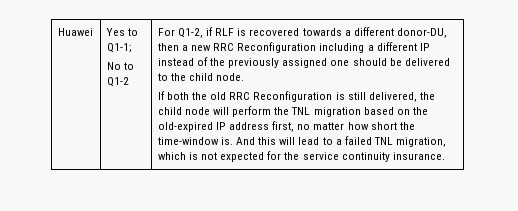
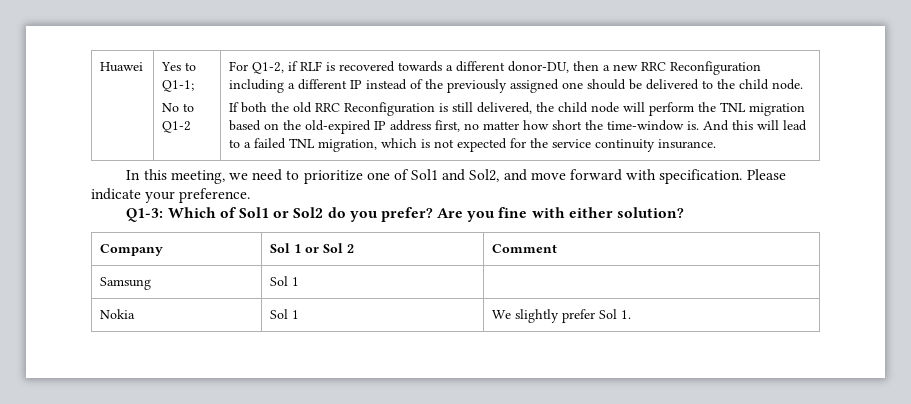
+ In this meeting, we need to prioritize one of Sol1 and Sol2, and move forward with specification. Please indicate your preference.
+ Q1-3: Which of Sol1 or Sol2 do you prefer? Are you fine with either solution?
+ Company | Sol 1 or Sol 2 | Comment
+ Samsung | Sol 1 |
+ Nokia | Sol 1 | We slightly prefer Sol 1.

